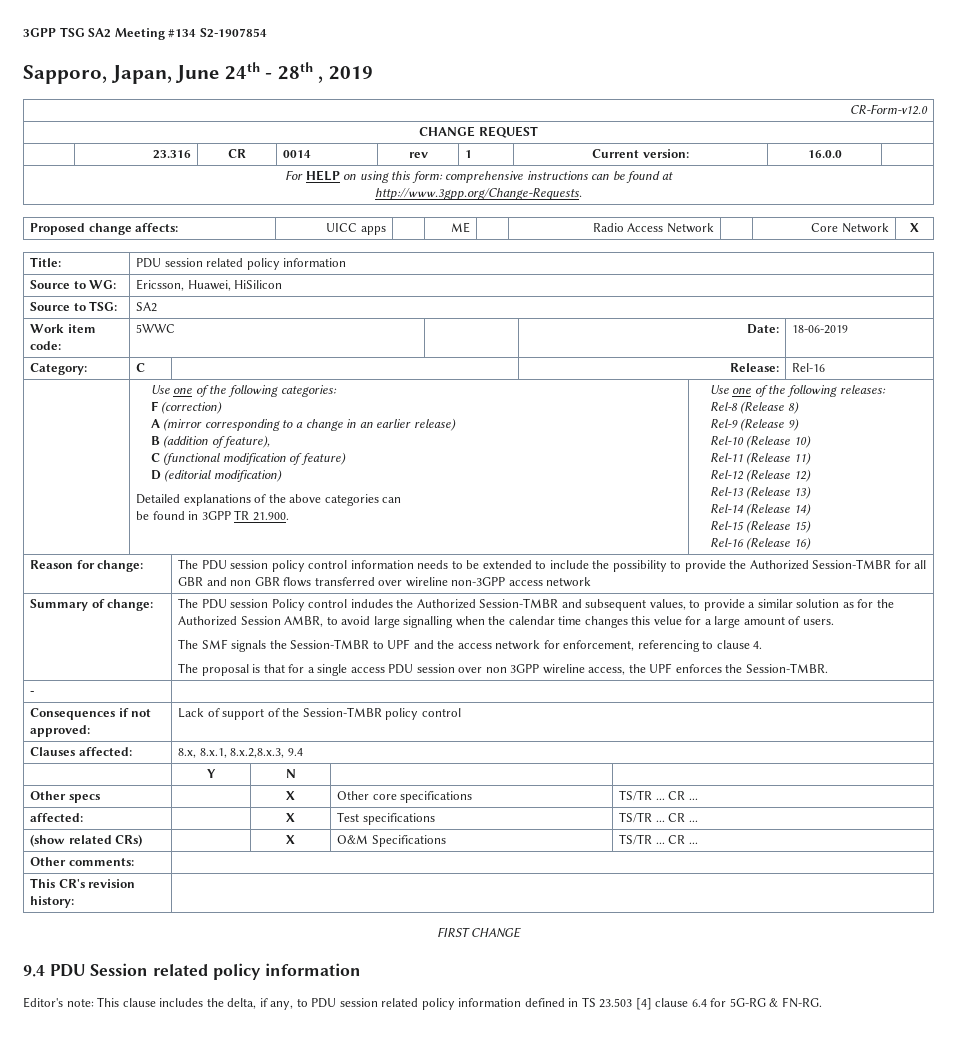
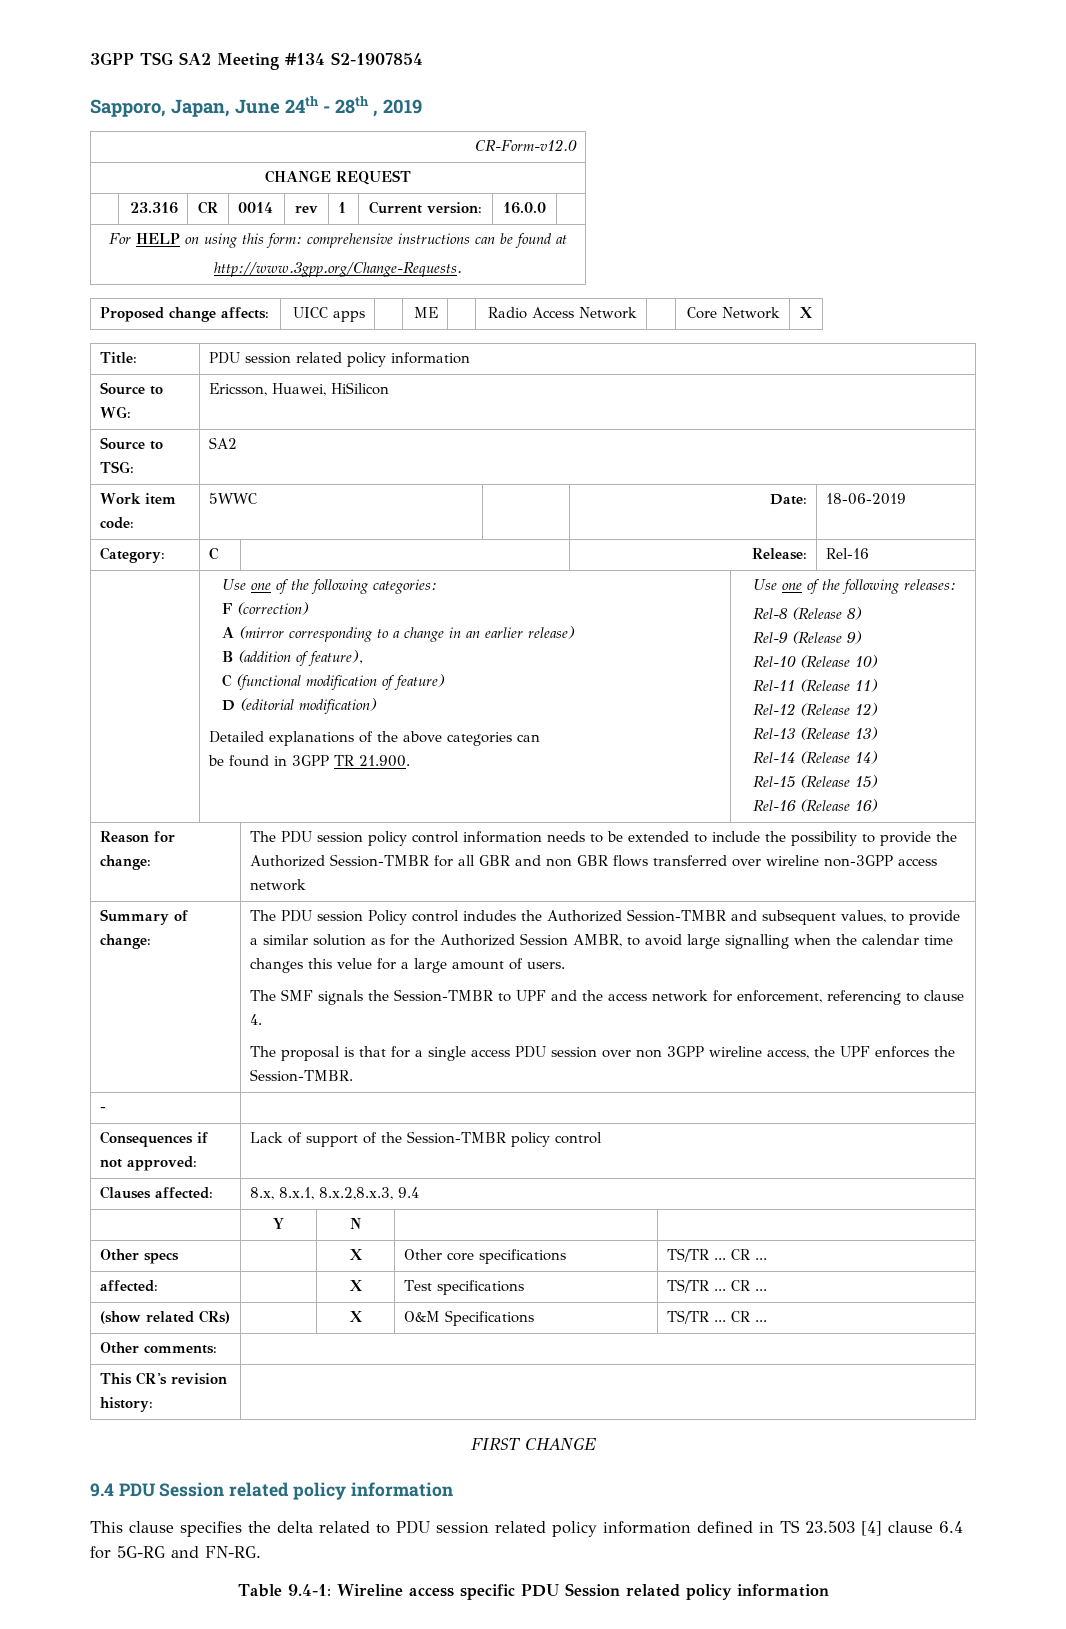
- Editor's note: This clause includes the delta, if any, to PDU session related policy information defined in TS 23.503 [4] clause 6.4 for 5G-RG & FN-RG.
+ This clause specifies the delta related to PDU session related policy information defined in TS 23.503 [4] clause 6.4 for 5G-RG and FN-RG.
+ Table 9.4-1: Wireline access specific PDU Session related policy information

